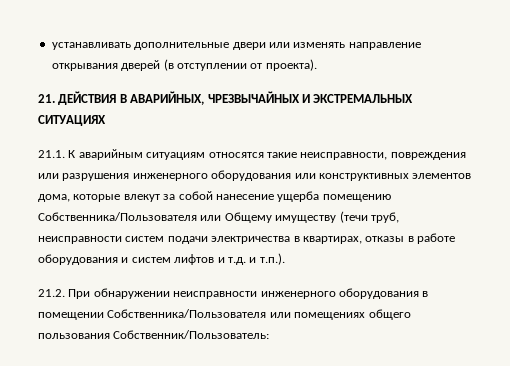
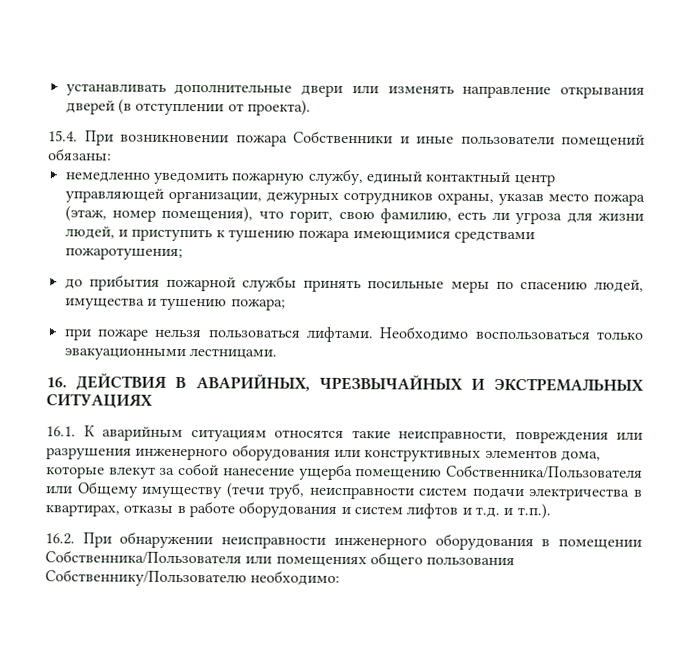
- 21. ДЕЙСТВИЯ В АВАРИЙНЫХ, ЧРЕЗВЫЧАЙНЫХ И ЭКСТРЕМАЛЬНЫХ СИТУАЦИЯХ
+ 15.4. При возникновении пожара Собственники и иные пользователи помещений обязаны:
+ немедленно уведомить пожарную службу, единый контактный центр управляющей организации, дежурных сотрудников охраны, указав место пожара (этаж, номер помещения), что горит, свою фамилию, есть ли угроза для жизни людей, и приступить к тушению пожара имеющимися средствами пожаротушения;
+ до прибытия пожарной службы принять посильные меры по спасению людей, имущества и тушению пожара;
+ при пожаре нельзя пользоваться лифтами. Необходимо воспользоваться только эвакуационными лестницами.
+ 16. ДЕЙСТВИЯ В АВАРИЙНЫХ, ЧРЕЗВЫЧАЙНЫХ И ЭКСТРЕМАЛЬНЫХ СИТУАЦИЯХ
- 21.1. К аварийным ситуациям относятся такие неисправности, повреждения или разрушения инженерного оборудования или конструктивных элементов дома, которые влекут за собой нанесение ущерба помещению Собственника/Пользователя или Общему имуществу (течи труб, неисправности систем подачи электричества в квартирах, отказы в работе оборудования и систем лифтов и т.д. и т.п.).
+ 16.1. К аварийным ситуациям относятся такие неисправности, повреждения или разрушения инженерного оборудования или конструктивных элементов дома, которые влекут за собой нанесение ущерба помещению Собственника/Пользователя или Общему имуществу (течи труб, неисправности систем подачи электричества в квартирах, отказы в работе оборудования и систем лифтов и т.д. и т.п.).
- 21.2. При обнаружении неисправности инженерного оборудования в помещении Собственника/Пользователя или помещениях общего пользования Собственник/Пользователь:
+ 16.2. При обнаружении неисправности инженерного оборудования в помещении Собственника/Пользователя или помещениях общего пользования Собственнику/Пользователю необходимо:

